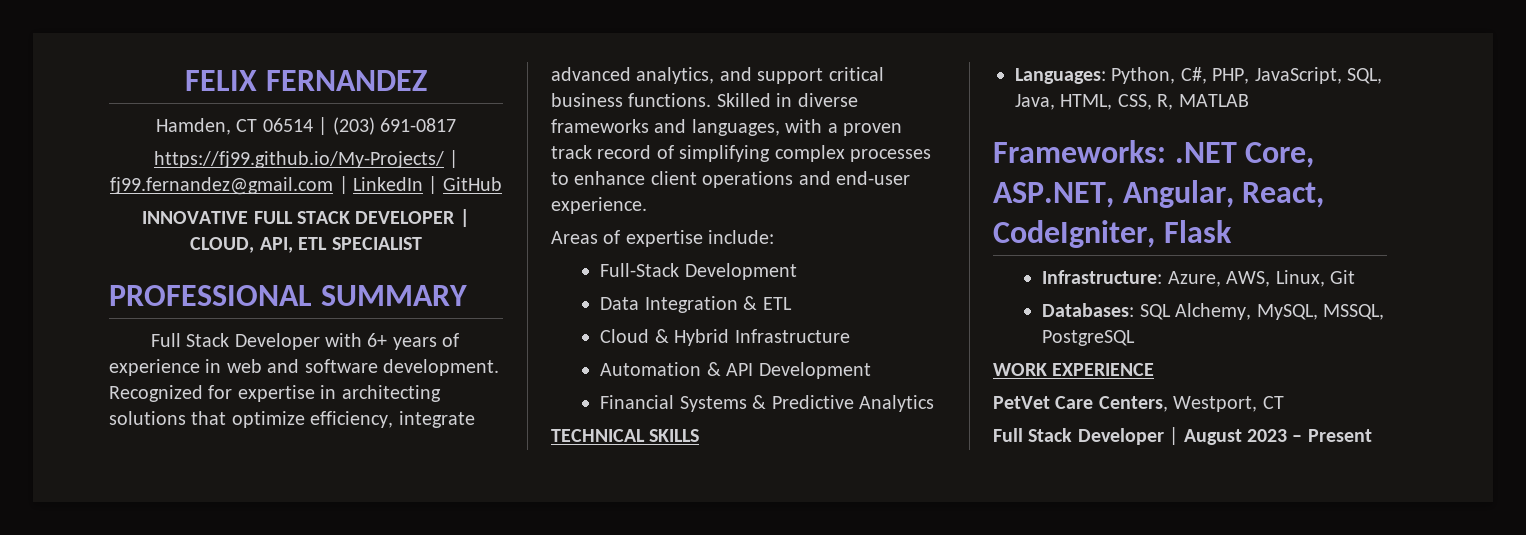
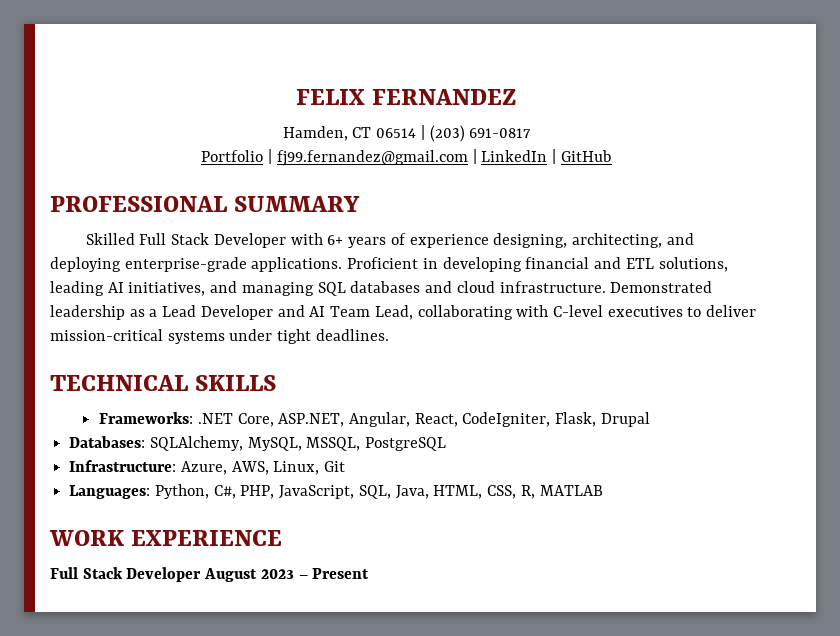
- https://fj99.github.io/My-Projects/ | fj99.fernandez@gmail.com | LinkedIn | GitHub
+ Portfolio | fj99.fernandez@gmail.com | LinkedIn | GitHub
- INNOVATIVE FULL STACK DEVELOPER | CLOUD, API, ETL SPECIALIST
- Full Stack Developer with 6+ years of experience in web and software development. Recognized for expertise in architecting solutions that optimize efficiency, integrate advanced analytics, and support critical business functions. Skilled in diverse frameworks and languages, with a proven track record of simplifying complex processes to enhance client operations and end-user experience.
- Areas of expertise include:
- Full-Stack Development
- Data Integration & ETL
- Cloud & Hybrid Infrastructure
- Automation & API Development
- Financial Systems & Predictive Analytics
+ Skilled Full Stack Developer with 6+ years of experience designing, architecting, and deploying enterprise-grade applications. Proficient in developing financial and ETL solutions, leading AI initiatives, and managing SQL databases and cloud infrastructure. Demonstrated leadership as a Lead Developer and AI Team Lead, collaborating with C-level executives to deliver mission-critical systems under tight deadlines.
  TECHNICAL SKILLS
+ Frameworks: .NET Core, ASP.NET, Angular, React, CodeIgniter, Flask, Drupal
+ Databases: SQLAlchemy, MySQL, MSSQL, PostgreSQL
+ Infrastructure: Azure, AWS, Linux, Git
- Frameworks: .NET Core, ASP.NET, Angular, React, CodeIgniter, Flask
- Infrastructure: Azure, AWS, Linux, Git
- Databases: SQL Alchemy, MySQL, MSSQL, PostgreSQL
  WORK EXPERIENCE
- PetVet Care Centers, Westport, CT
- Full Stack Developer | August 2023 – Present
+ Full Stack Developer August 2023 – Present

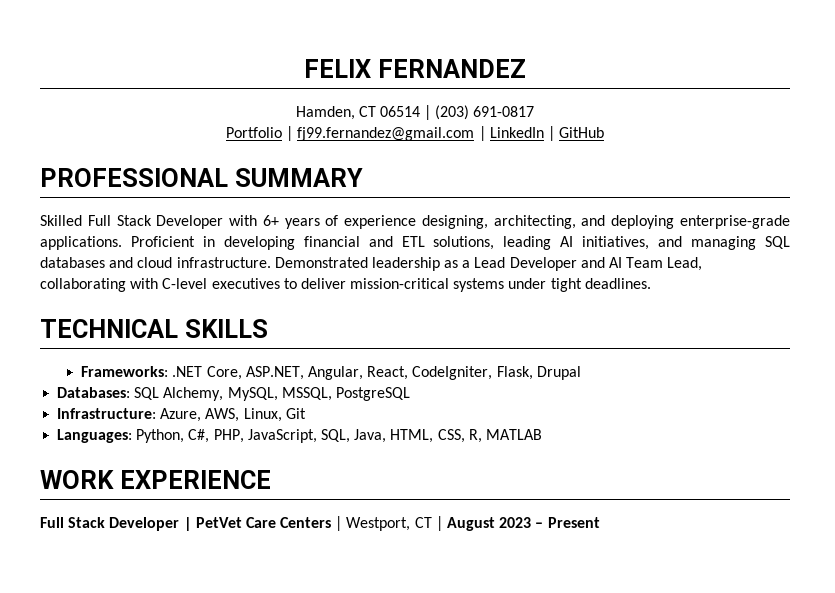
- Databases: SQLAlchemy, MySQL, MSSQL, PostgreSQL
+ Databases: SQL Alchemy, MySQL, MSSQL, PostgreSQL
- Full Stack Developer August 2023 – Present
+ Full Stack Developer | PetVet Care Centers | Westport, CT | August 2023 – Present

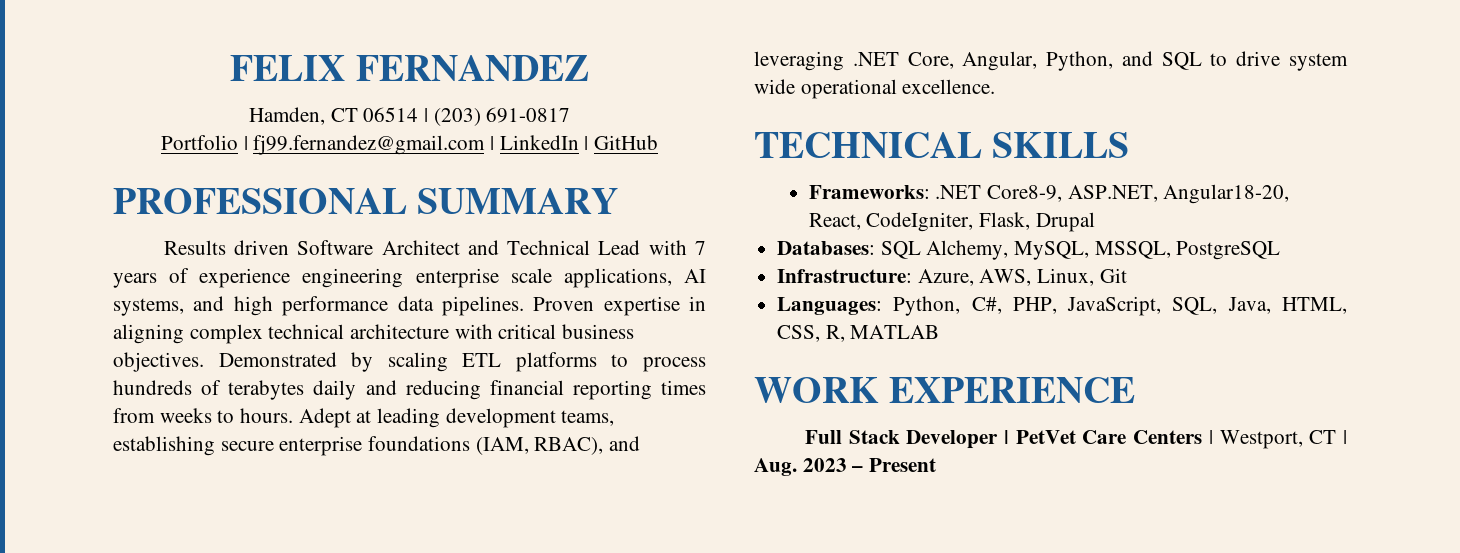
- Skilled Full Stack Developer with 6+ years of experience designing, architecting, and deploying enterprise-grade applications. Proficient in developing financial and ETL solutions, leading AI initiatives, and managing SQL databases and cloud infrastructure. Demonstrated leadership as a Lead Developer and AI Team Lead, collaborating with C-level executives to deliver mission-critical systems under tight deadlines.
+ Results driven Software Architect and Technical Lead with 7 years of experience engineering enterprise scale applications, AI systems, and high performance data pipelines. Proven expertise in aligning complex technical architecture with critical business objectives. Demonstrated by scaling ETL platforms to process hundreds of terabytes daily and reducing financial reporting times from weeks to hours. Adept at leading development teams, establishing secure enterprise foundations (IAM, RBAC), and leveraging .NET Core, Angular, Python, and SQL to drive system wide operational excellence.
- Frameworks: .NET Core, ASP.NET, Angular, React, CodeIgniter, Flask, Drupal
+ Frameworks: .NET Core8-9, ASP.NET, Angular18-20, React, CodeIgniter, Flask, Drupal
- Full Stack Developer | PetVet Care Centers | Westport, CT | August 2023 – Present
+ Full Stack Developer | PetVet Care Centers | Westport, CT | Aug. 2023 – Present

